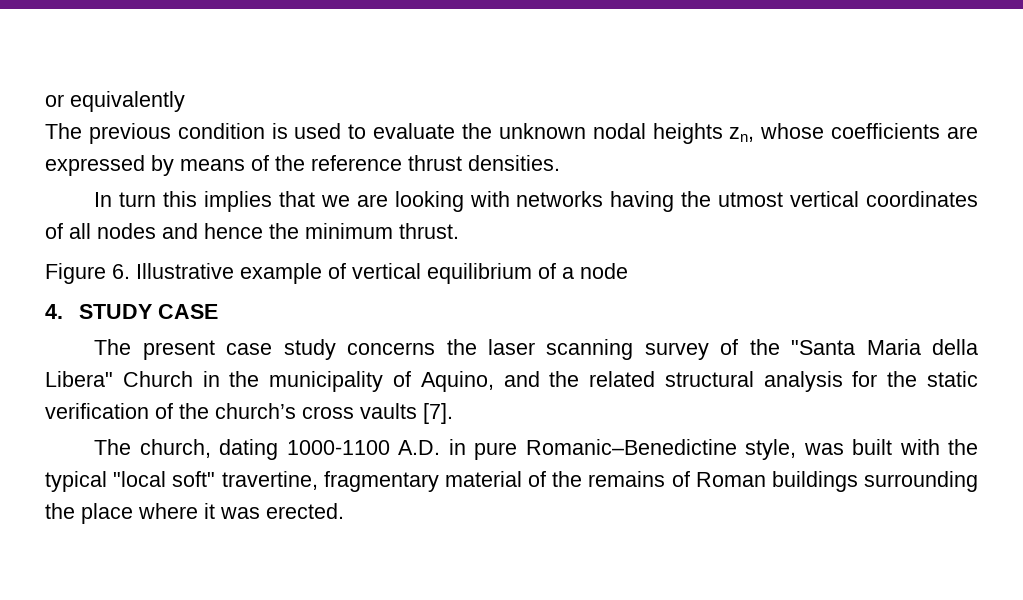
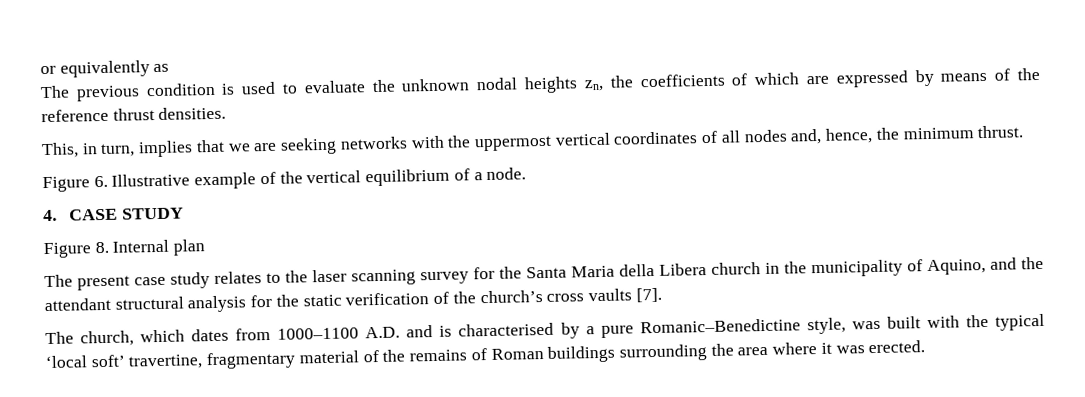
- or equivalently
+ or equivalently as
- The previous condition is used to evaluate the unknown nodal heights zn, whose coefficients are expressed by means of the reference thrust densities.
+ The previous condition is used to evaluate the unknown nodal heights zn, the coefficients of which are expressed by means of the reference thrust densities.
- In turn this implies that we are looking with networks having the utmost vertical coordinates of all nodes and hence the minimum thrust.
+ This, in turn, implies that we are seeking networks with the uppermost vertical coordinates of all nodes and, hence, the minimum thrust.
- Figure 6. Illustrative example of vertical equilibrium of a node
+ Figure 6. Illustrative example of the vertical equilibrium of a node.
- 4. STUDY CASE
+ 4. CASE STUDY
+ Figure 8. Internal plan
- The present case study concerns the laser scanning survey of the "Santa Maria della Libera" Church in the municipality of Aquino, and the related structural analysis for the static verification of the church’s cross vaults [7].
+ The present case study relates to the laser scanning survey for the Santa Maria della Libera church in the municipality of Aquino, and the attendant structural analysis for the static verification of the church’s cross vaults [7].
- The church, dating 1000-1100 A.D. in pure Romanic–Benedictine style, was built with the typical "local soft" travertine, fragmentary material of the remains of Roman buildings surrounding the place where it was erected.
+ The church, which dates from 1000–1100 A.D. and is characterised by a pure Romanic–Benedictine style, was built with the typical ‘local soft’ travertine, fragmentary material of the remains of Roman buildings surrounding the area where it was erected.

